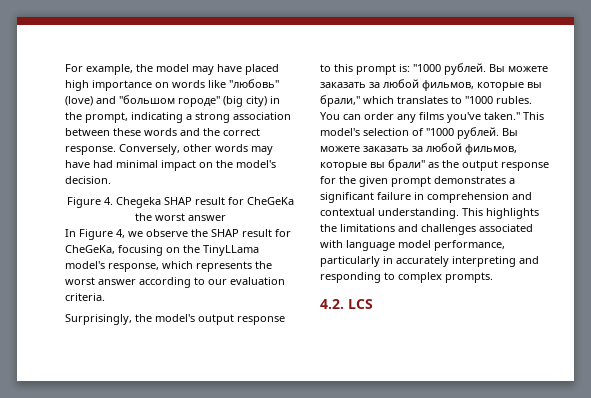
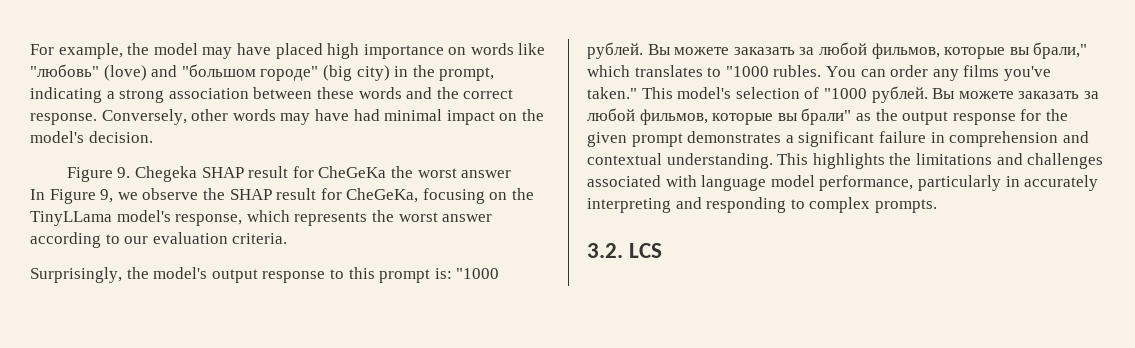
- Figure 4. Chegeka SHAP result for CheGeKa the worst answer
+ Figure 9. Chegeka SHAP result for CheGeKa the worst answer
- In Figure 4, we observe the SHAP result for CheGeKa, focusing on the TinyLLama model's response, which represents the worst answer according to our evaluation criteria.
+ In Figure 9, we observe the SHAP result for CheGeKa, focusing on the TinyLLama model's response, which represents the worst answer according to our evaluation criteria.
- 4.2. LCS
+ 3.2. LCS

